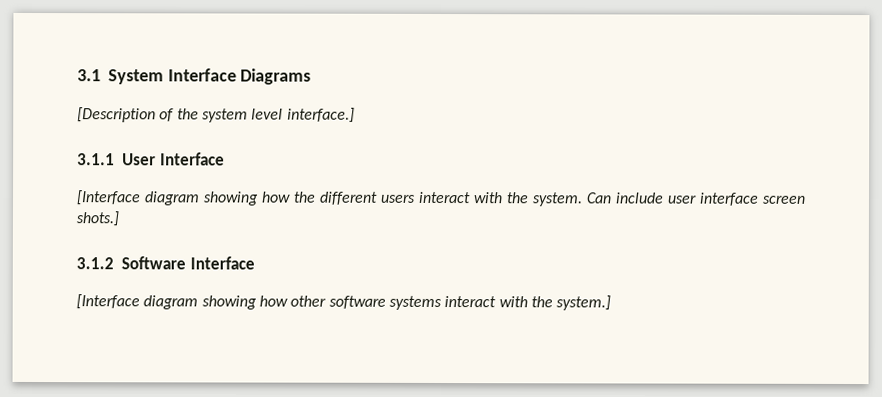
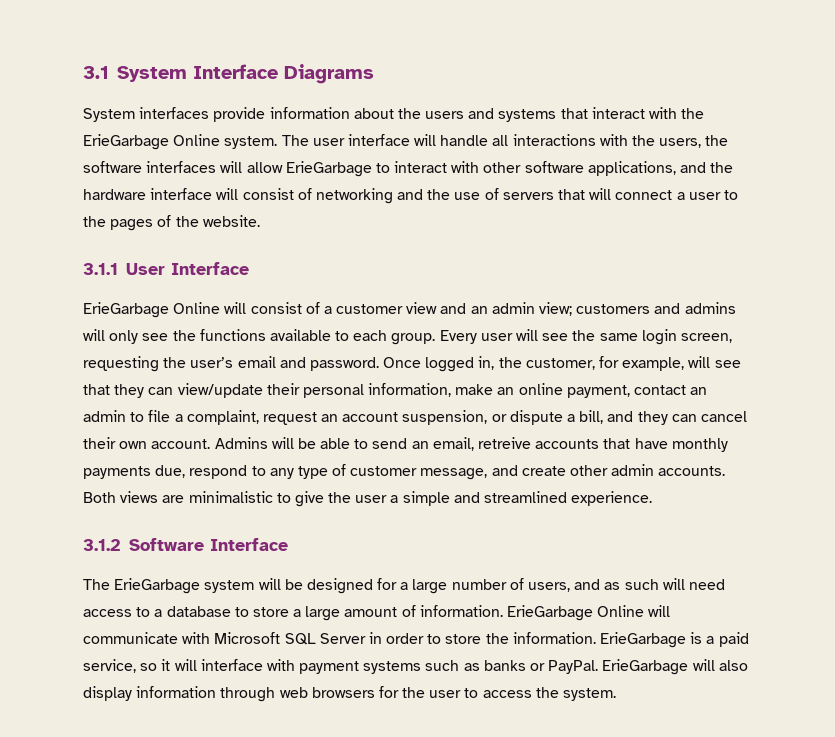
- [Description of the system level interface.]
+ System interfaces provide information about the users and systems that interact with the ErieGarbage Online system. The user interface will handle all interactions with the users, the software interfaces will allow ErieGarbage to interact with other software applications, and the hardware interface will consist of networking and the use of servers that will connect a user to the pages of the website.
  3.1.1 User Interface
- [Interface diagram showing how the different users interact with the system. Can include user interface screen shots.]
+ ErieGarbage Online will consist of a customer view and an admin view; customers and admins will only see the functions available to each group. Every user will see the same login screen, requesting the user’s email and password. Once logged in, the customer, for example, will see that they can view/update their personal information, make an online payment, contact an admin to file a complaint, request an account suspension, or dispute a bill, and they can cancel their own account. Admins will be able to send an email, retreive accounts that have monthly payments due, respond to any type of customer message, and create other admin accounts. Both views are minimalistic to give the user a simple and streamlined experience.
  3.1.2 Software Interface
- [Interface diagram showing how other software systems interact with the system.]
+ The ErieGarbage system will be designed for a large number of users, and as such will need access to a database to store a large amount of information. ErieGarbage Online will communicate with Microsoft SQL Server in order to store the information. ErieGarbage is a paid service, so it will interface with payment systems such as banks or PayPal. ErieGarbage will also display information through web browsers for the user to access the system.

